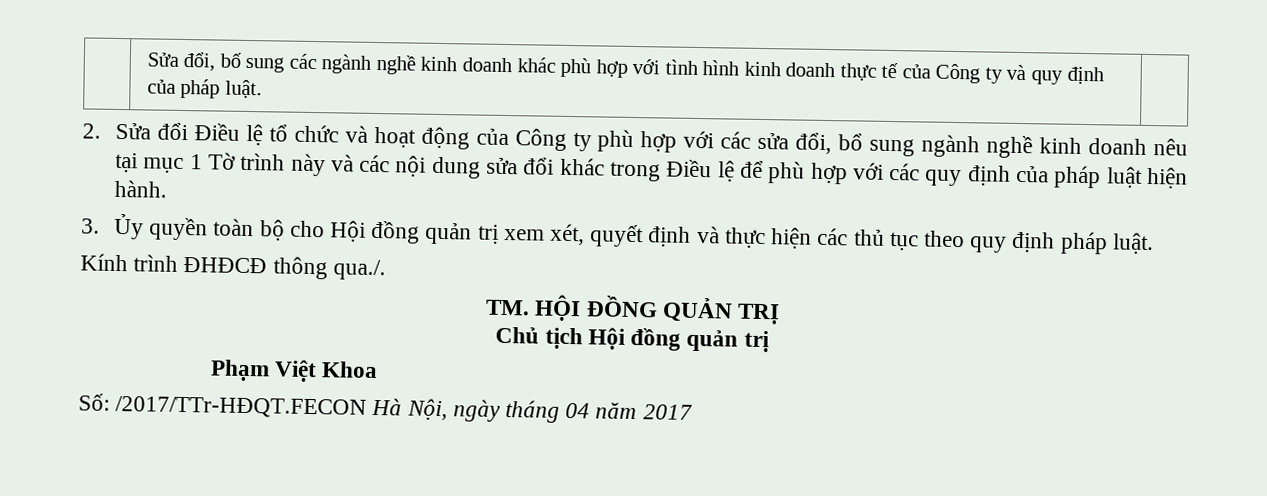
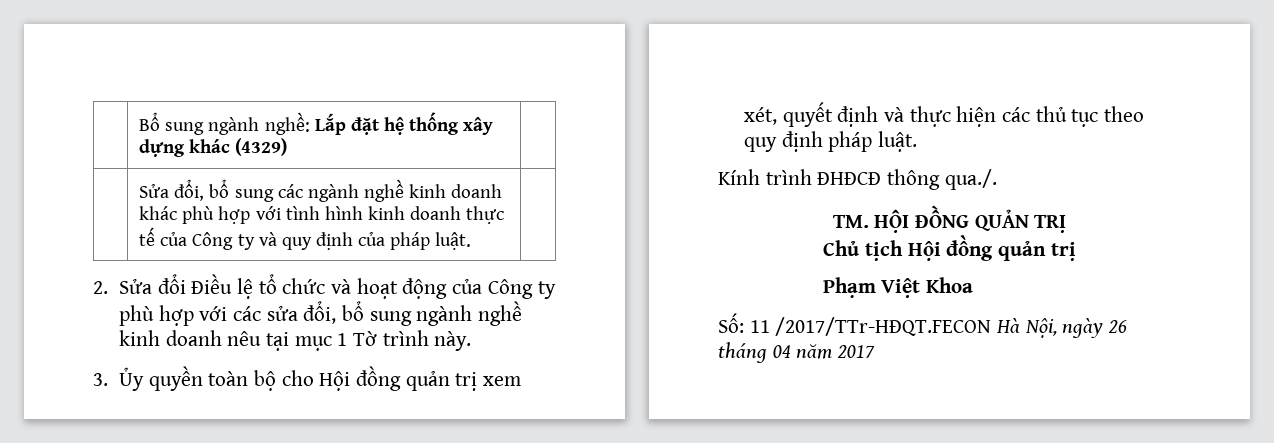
+ | Bổ sung ngành nghề: Lắp đặt hệ thống xây dựng khác (4329) |
- | Sửa đổi, bố sung các ngành nghề kinh doanh khác phù hợp với tình hình kinh doanh thực tế của Công ty và quy định của pháp luật. |
+ | Sửa đổi, bổ sung các ngành nghề kinh doanh khác phù hợp với tình hình kinh doanh thực tế của Công ty và quy định của pháp luật. |
- 2. Sửa đổi Điều lệ tổ chức và hoạt động của Công ty phù hợp với các sửa đổi, bổ sung ngành nghề kinh doanh nêu tại mục 1 Tờ trình này và các nội dung sửa đổi khác trong Điều lệ để phù hợp với các quy định của pháp luật hiện hành.
+ 2. Sửa đổi Điều lệ tổ chức và hoạt động của Công ty phù hợp với các sửa đổi, bổ sung ngành nghề kinh doanh nêu tại mục 1 Tờ trình này.
- Số: /2017/TTr-HĐQT.FECON Hà Nội, ngày tháng 04 năm 2017
+ Số: 11 /2017/TTr-HĐQT.FECON Hà Nội, ngày 26 tháng 04 năm 2017

